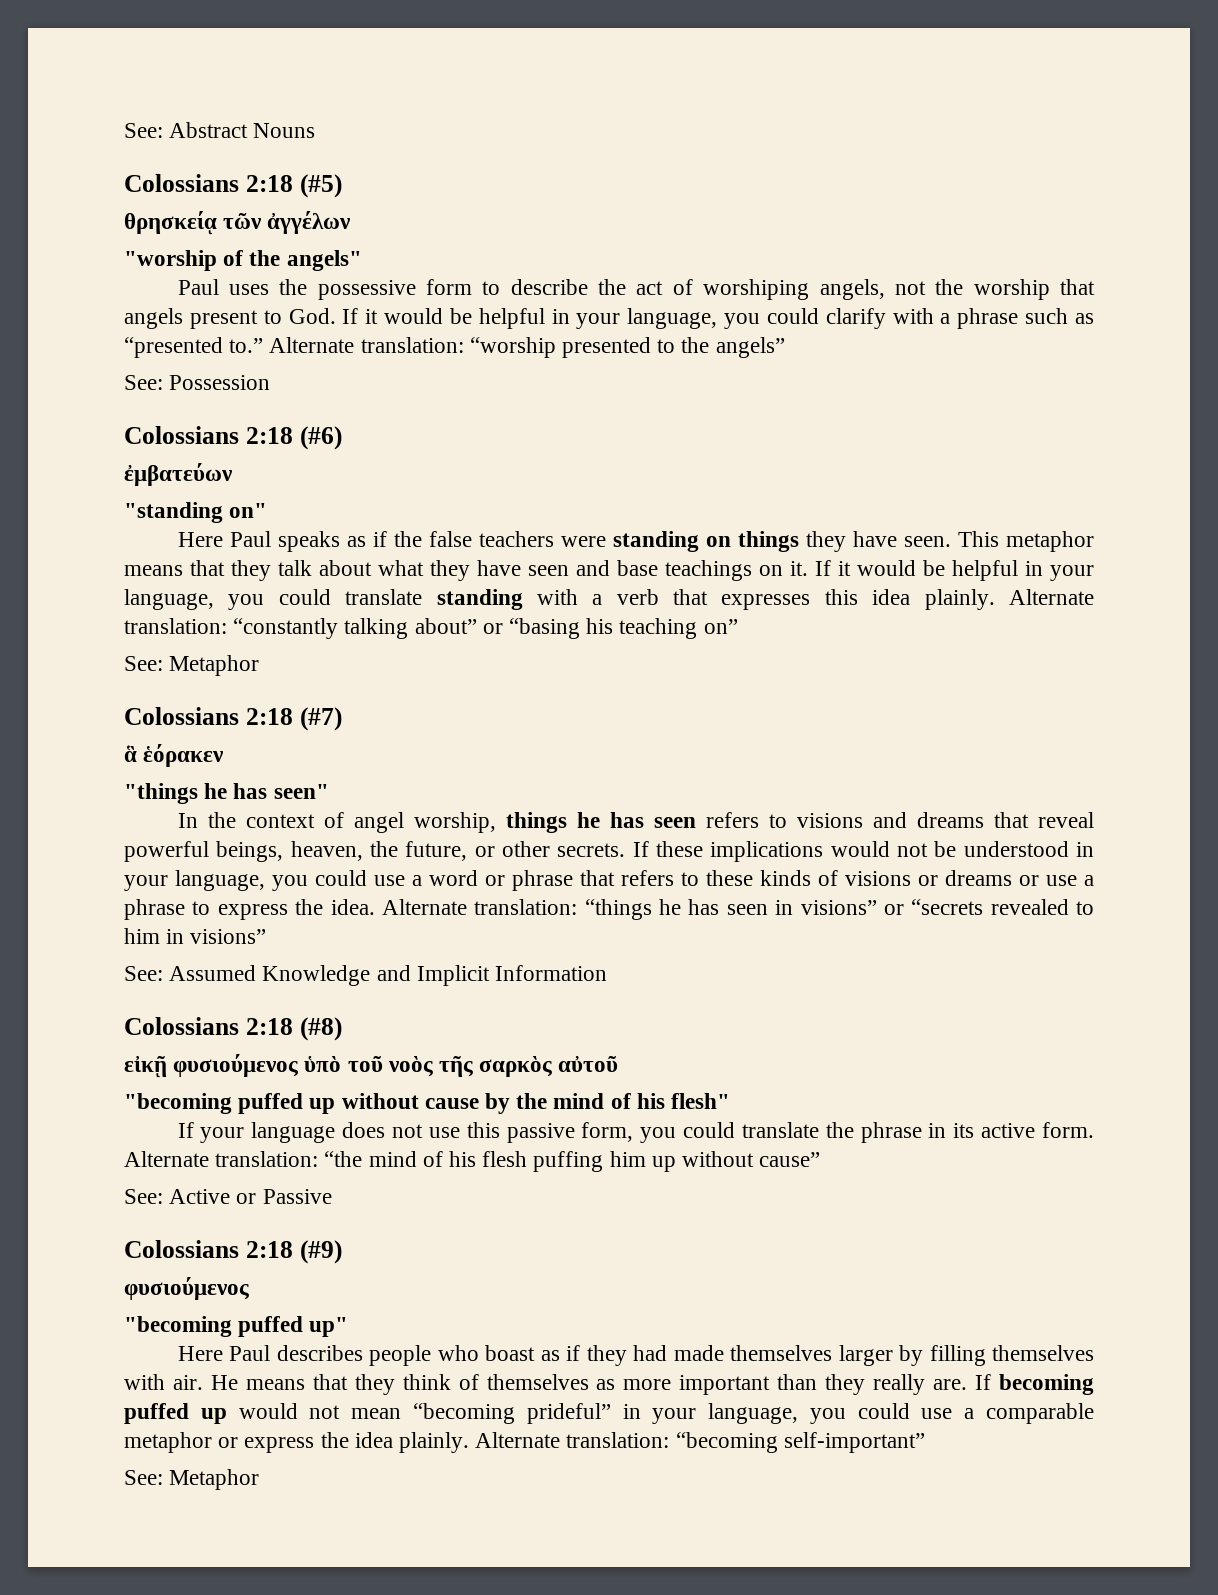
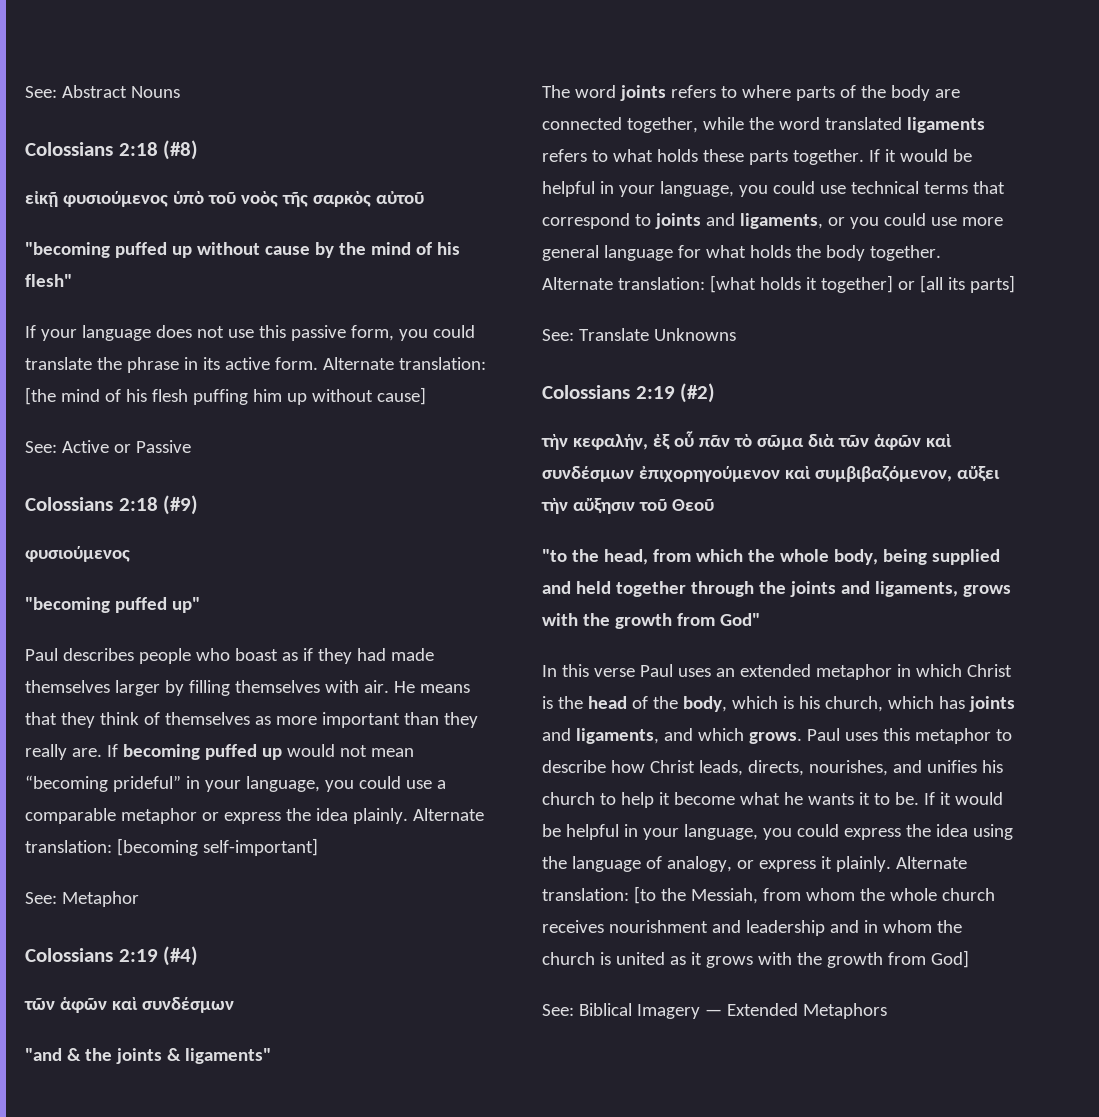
- Colossians 2:18 (#5)
- θρησκείᾳ τῶν ἀγγέλων
- "worship of the angels"
- Paul uses the possessive form to describe the act of worshiping angels, not the worship that angels present to God. If it would be helpful in your language, you could clarify with a phrase such as “presented to.” Alternate translation: “worship presented to the angels”
- See: Possession
- Colossians 2:18 (#6)
- ἐμβατεύων
- "standing on"
- Here Paul speaks as if the false teachers were standing on things they have seen. This metaphor means that they talk about what they have seen and base teachings on it. If it would be helpful in your language, you could translate standing with a verb that expresses this idea plainly. Alternate translation: “constantly talking about” or “basing his teaching on”
- See: Metaphor
- Colossians 2:18 (#7)
- ἃ ἑόρακεν
- "things he has seen"
- In the context of angel worship, things he has seen refers to visions and dreams that reveal powerful beings, heaven, the future, or other secrets. If these implications would not be understood in your language, you could use a word or phrase that refers to these kinds of visions or dreams or use a phrase to express the idea. Alternate translation: “things he has seen in visions” or “secrets revealed to him in visions”
- See: Assumed Knowledge and Implicit Information
- Alternate translation: “the mind of his flesh puffing him up without cause”
+ Alternate translation: [the mind of his flesh puffing him up without cause]
- Here Paul describes people who boast as if they had made themselves larger by filling themselves with air.
+ Paul describes people who boast as if they had made themselves larger by filling themselves with air.
- Alternate translation: “becoming self-important”
+ Alternate translation: [becoming self-important]
  See: Metaphor
+ Colossians 2:19 (#4)
+ τῶν ἁφῶν καὶ συνδέσμων
+ "and & the joints & ligaments"
+ The word joints refers to where parts of the body are connected together, while the word translated ligaments refers to what holds these parts together. If it would be helpful in your language, you could use technical terms that correspond to joints and ligaments, or you could use more general language for what holds the body together. Alternate translation: [what holds it together] or [all its parts]
+ See: Translate Unknowns
+ Colossians 2:19 (#2)
+ τὴν κεφαλήν, ἐξ οὗ πᾶν τὸ σῶμα διὰ τῶν ἁφῶν καὶ συνδέσμων ἐπιχορηγούμενον καὶ συμβιβαζόμενον, αὔξει τὴν αὔξησιν τοῦ Θεοῦ
+ "to the head, from which the whole body, being supplied and held together through the joints and ligaments, grows with the growth from God"
+ In this verse Paul uses an extended metaphor in which Christ is the head of the body, which is his church, which has joints and ligaments, and which grows. Paul uses this metaphor to describe how Christ leads, directs, nourishes, and unifies his church to help it become what he wants it to be. If it would be helpful in your language, you could express the idea using the language of analogy, or express it plainly. Alternate translation: [to the Messiah, from whom the whole church receives nourishment and leadership and in whom the church is united as it grows with the growth from God]
+ See: Biblical Imagery — Extended Metaphors

